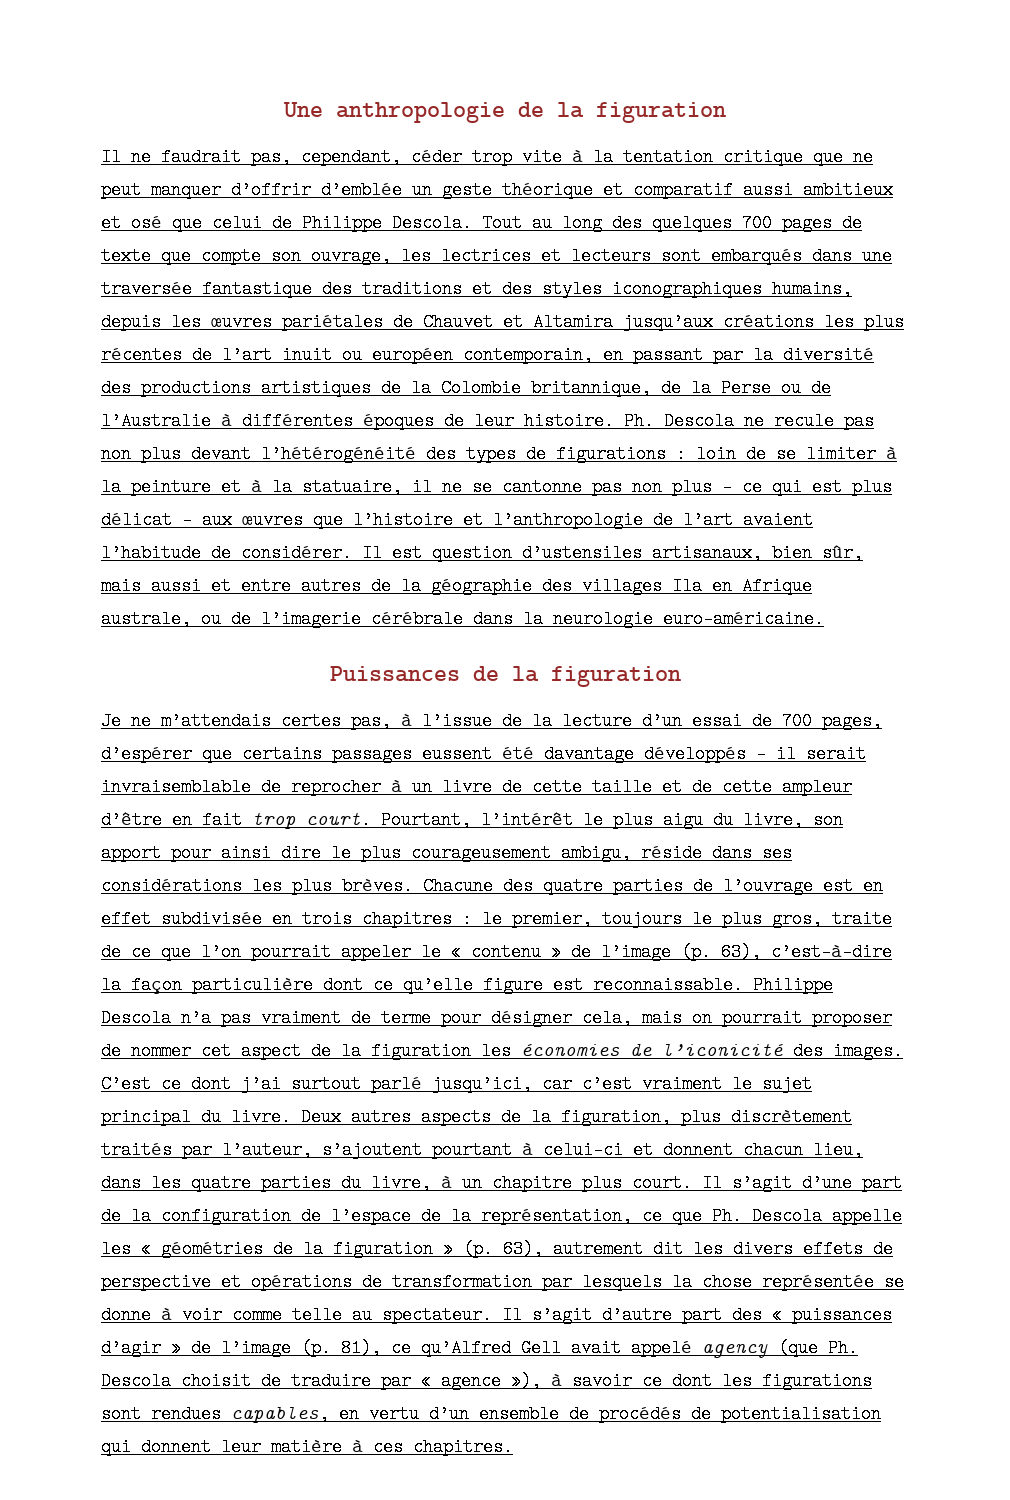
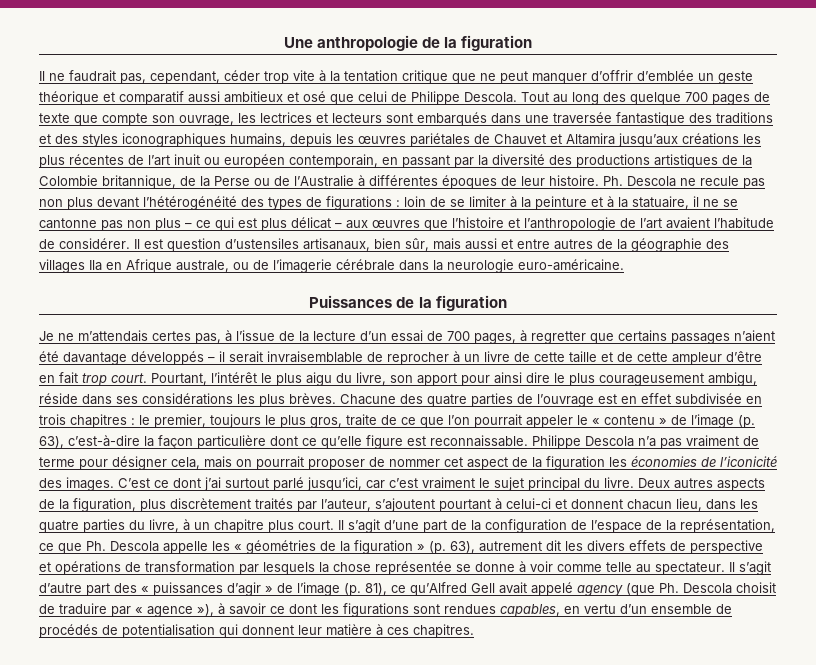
- Tout au long des quelques 700 pages de texte que compte son ouvrage, les lectrices et lecteurs sont embarqués dans une traversée fantastique des traditions et des styles iconographiques humains, depuis les œuvres pariétales de Chauvet et Altamira jusqu’aux créations les plus récentes de l’art inuit ou européen contemporain, en passant par la diversité des productions artistiques de la Colombie britannique, de la Perse ou de l’Australie à différentes époques de leur histoire.
+ Tout au long des quelque 700 pages de texte que compte son ouvrage, les lectrices et lecteurs sont embarqués dans une traversée fantastique des traditions et des styles iconographiques humains, depuis les œuvres pariétales de Chauvet et Altamira jusqu’aux créations les plus récentes de l’art inuit ou européen contemporain, en passant par la diversité des productions artistiques de la Colombie britannique, de la Perse ou de l’Australie à différentes époques de leur histoire.
- Je ne m’attendais certes pas, à l’issue de la lecture d’un essai de 700 pages, d’espérer que certains passages eussent été davantage développés – il serait invraisemblable de reprocher à un livre de cette taille et de cette ampleur d’être en fait trop court.
+ Je ne m’attendais certes pas, à l’issue de la lecture d’un essai de 700 pages, à regretter que certains passages n’aient été davantage développés – il serait invraisemblable de reprocher à un livre de cette taille et de cette ampleur d’être en fait trop court.

